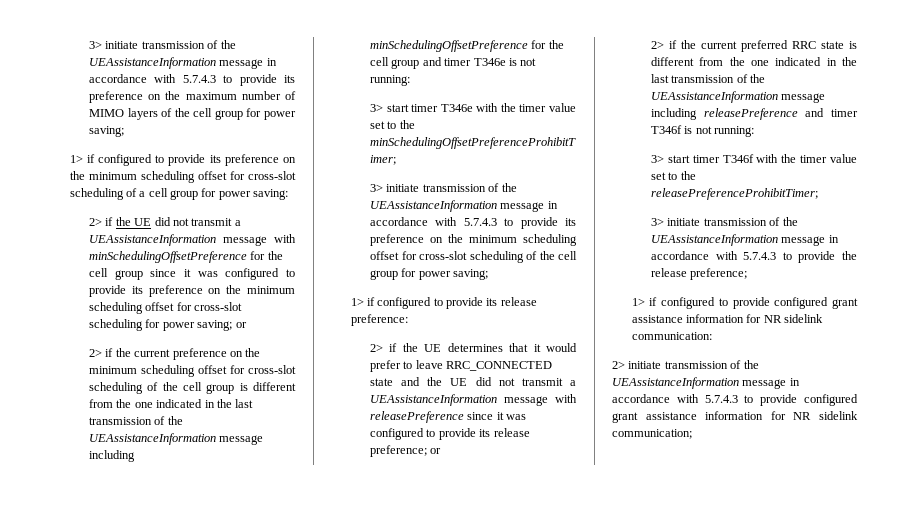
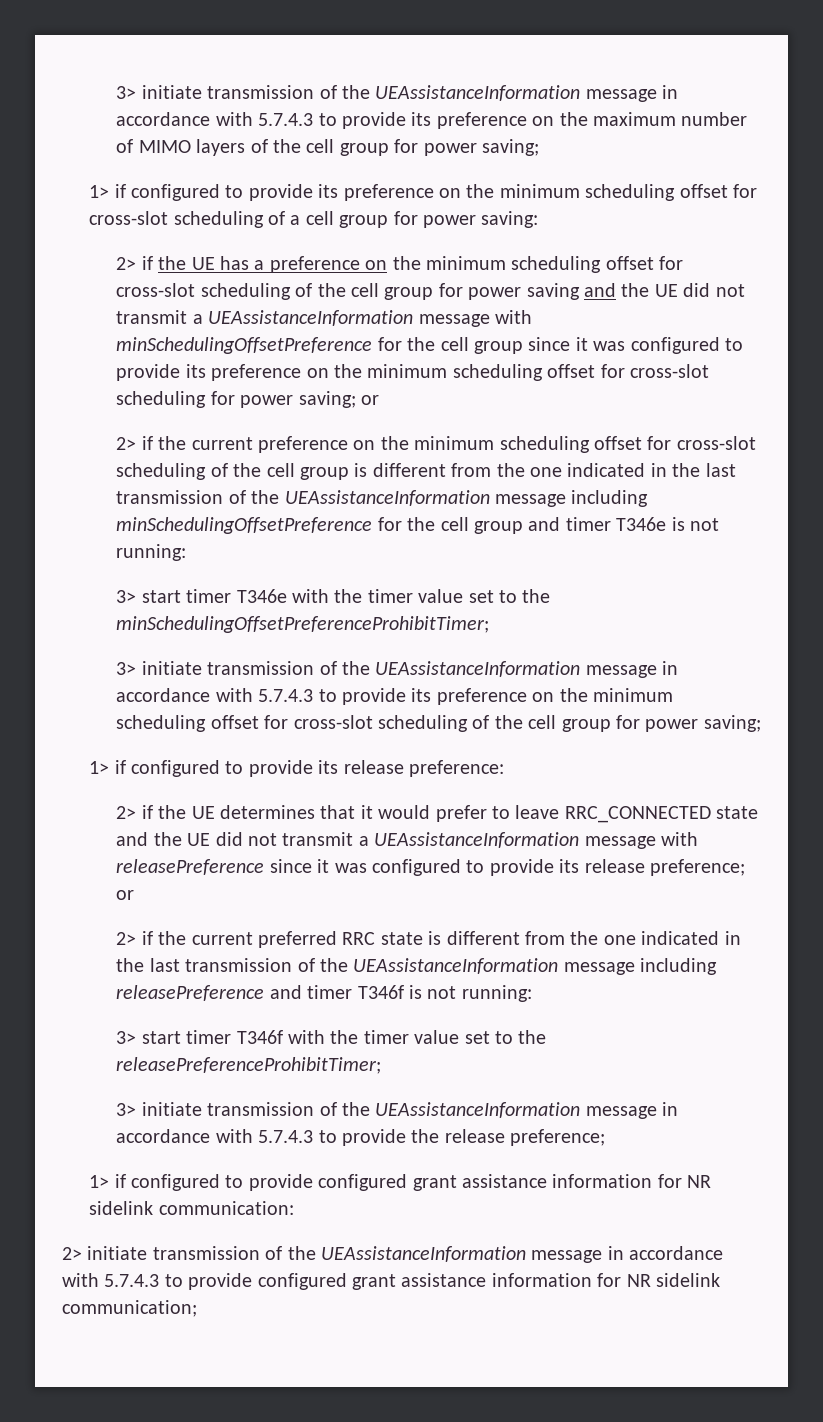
- 2> if the UE did not transmit a UEAssistanceInformation message with minSchedulingOffsetPreference for the cell group since it was configured to provide its preference on the minimum scheduling offset for cross-slot scheduling for power saving; or
+ 2> if the UE has a preference on the minimum scheduling offset for cross-slot scheduling of the cell group for power saving and the UE did not transmit a UEAssistanceInformation message with minSchedulingOffsetPreference for the cell group since it was configured to provide its preference on the minimum scheduling offset for cross-slot scheduling for power saving; or

